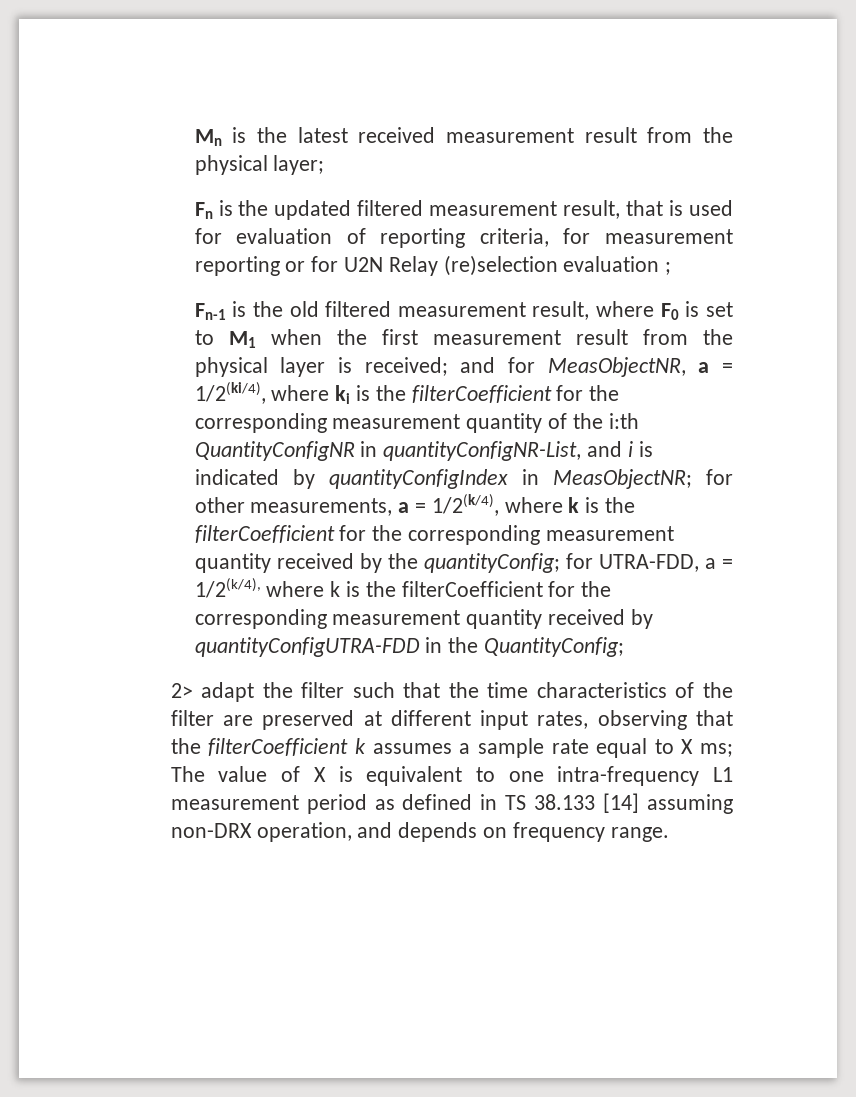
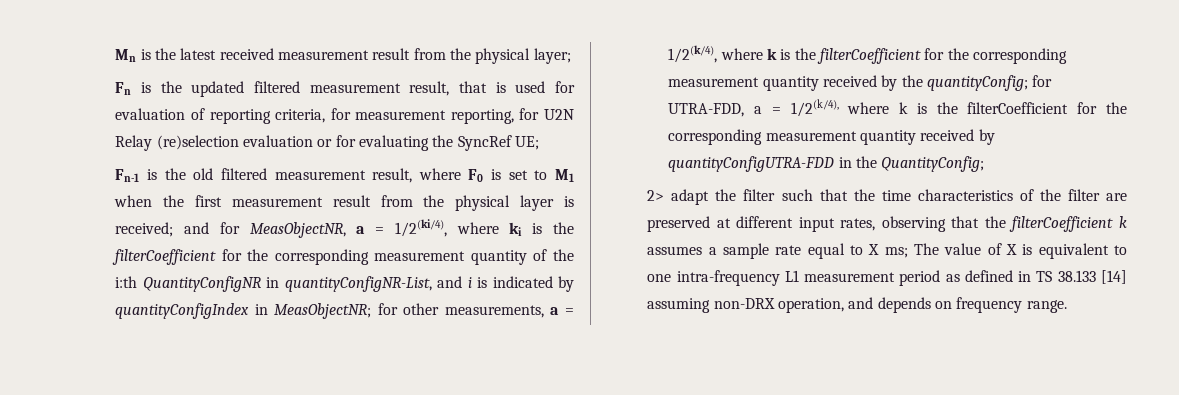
- Fn is the updated filtered measurement result, that is used for evaluation of reporting criteria, for measurement reporting or for U2N Relay (re)selection evaluation ;
+ Fn is the updated filtered measurement result, that is used for evaluation of reporting criteria, for measurement reporting, for U2N Relay (re)selection evaluation or for evaluating the SyncRef UE;

